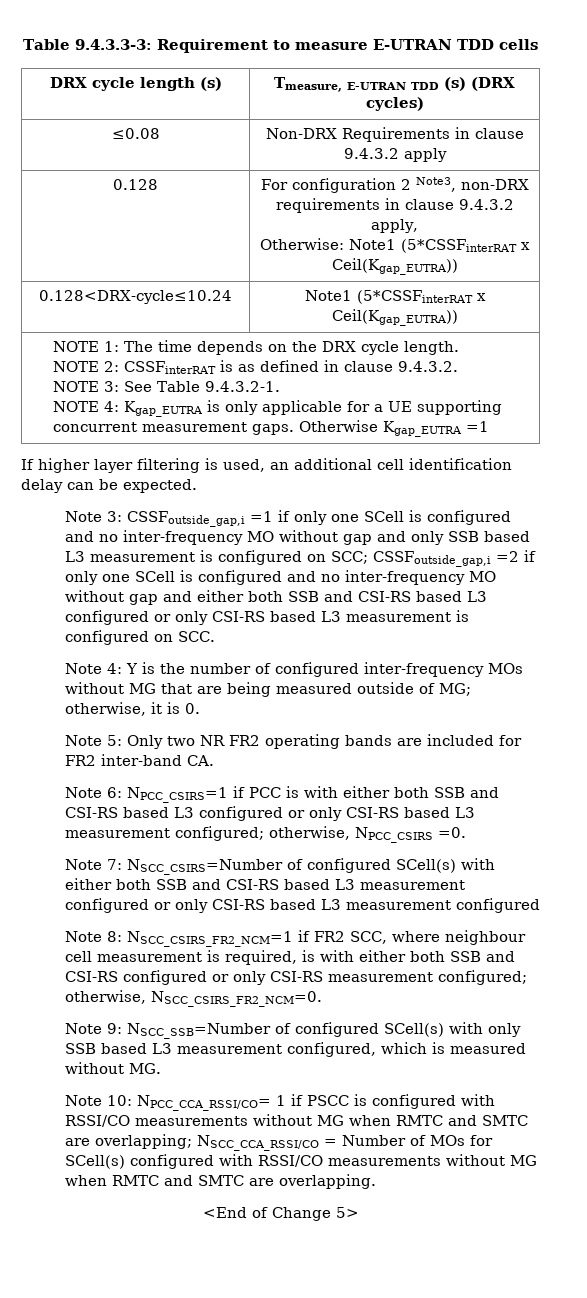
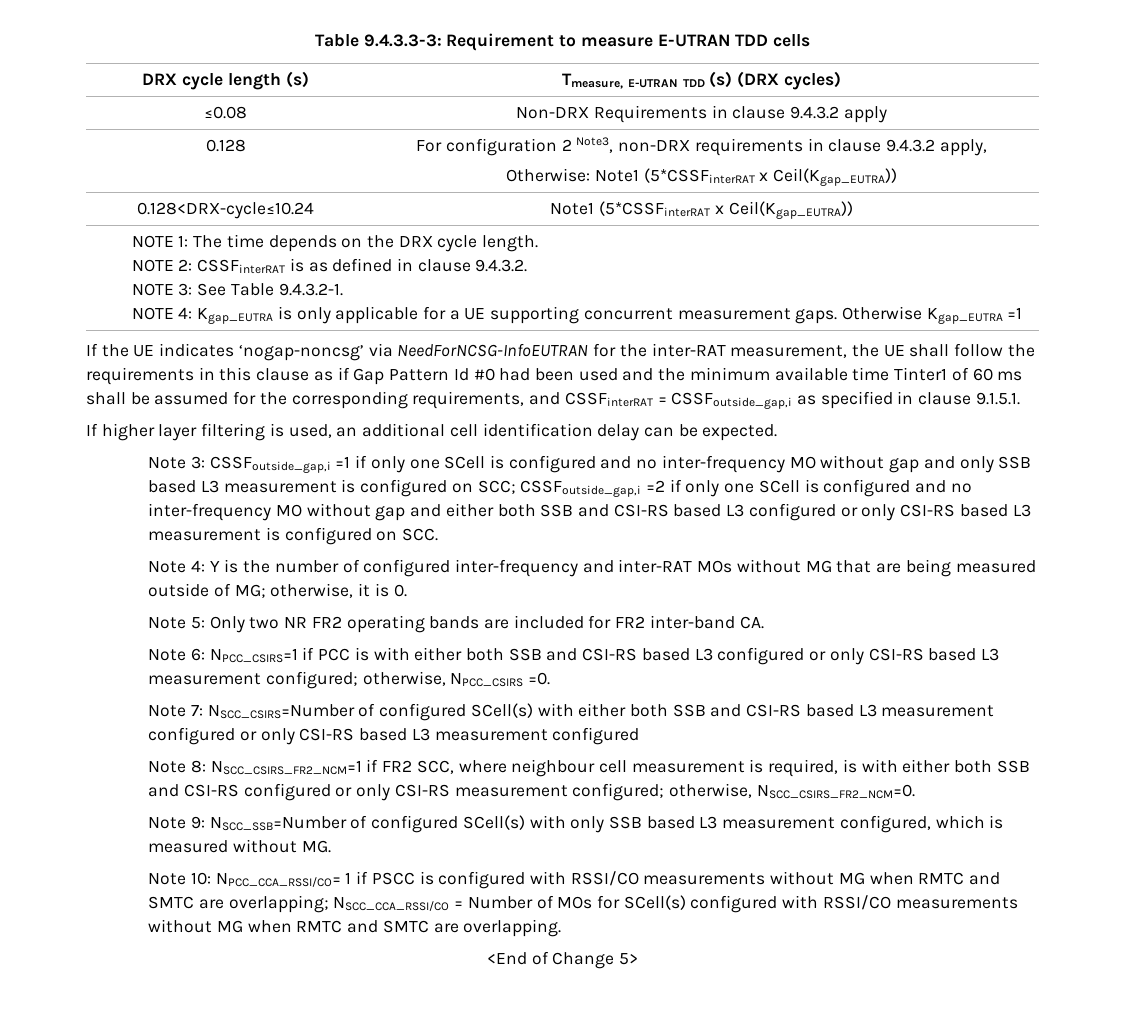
+ If the UE indicates ‘nogap-noncsg’ via NeedForNCSG-InfoEUTRAN for the inter-RAT measurement, the UE shall follow the requirements in this clause as if Gap Pattern Id #0 had been used and the minimum available time Tinter1 of 60 ms shall be assumed for the corresponding requirements, and CSSFinterRAT = CSSFoutside_gap,i as specified in clause 9.1.5.1.
- Note 4: Y is the number of configured inter-frequency MOs without MG that are being measured outside of MG; otherwise, it is 0.
+ Note 4: Y is the number of configured inter-frequency and inter-RAT MOs without MG that are being measured outside of MG; otherwise, it is 0.

